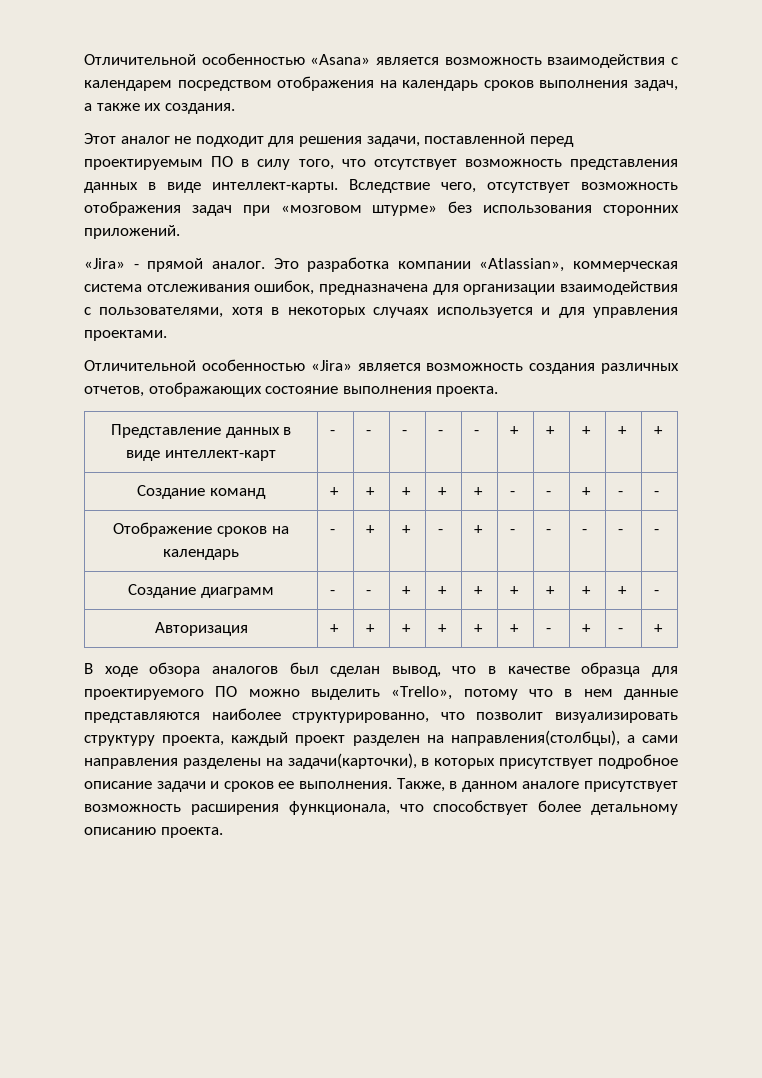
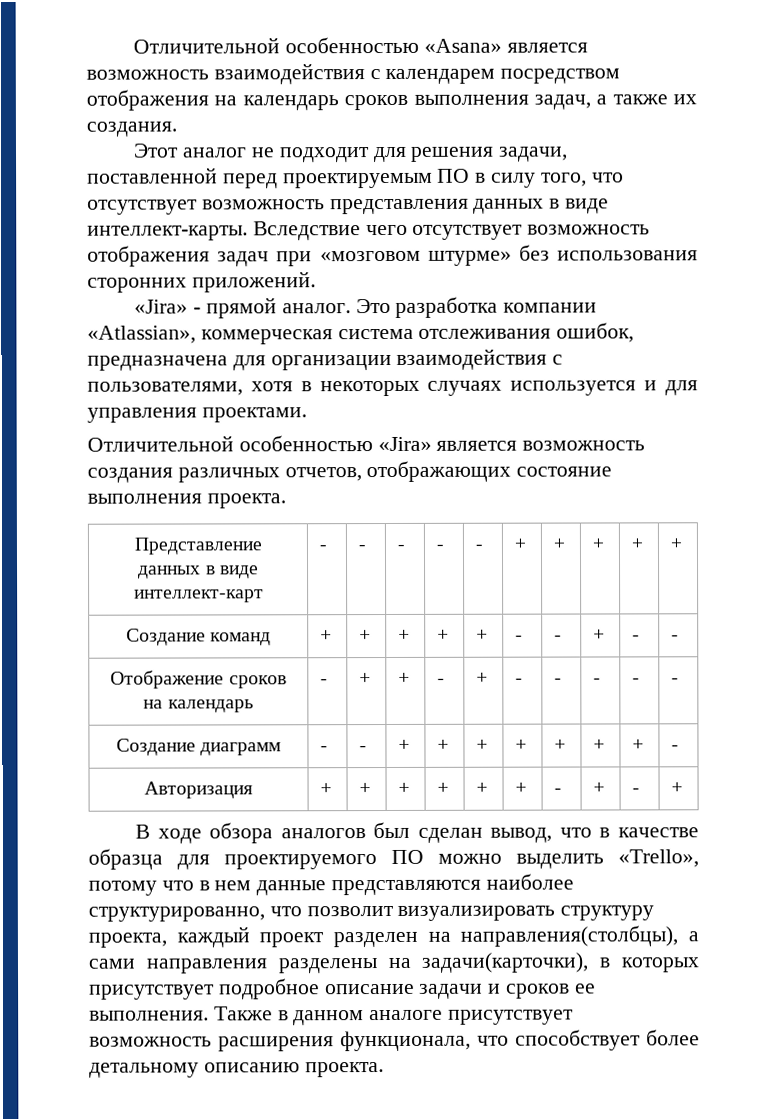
- Вследствие чего, отсутствует возможность отображения задач при «мозговом штурме» без использования сторонних приложений.
+ Вследствие чего отсутствует возможность отображения задач при «мозговом штурме» без использования сторонних приложений.
- Также, в данном аналоге присутствует возможность расширения функционала, что способствует более детальному описанию проекта.
+ Также в данном аналоге присутствует возможность расширения функционала, что способствует более детальному описанию проекта.

